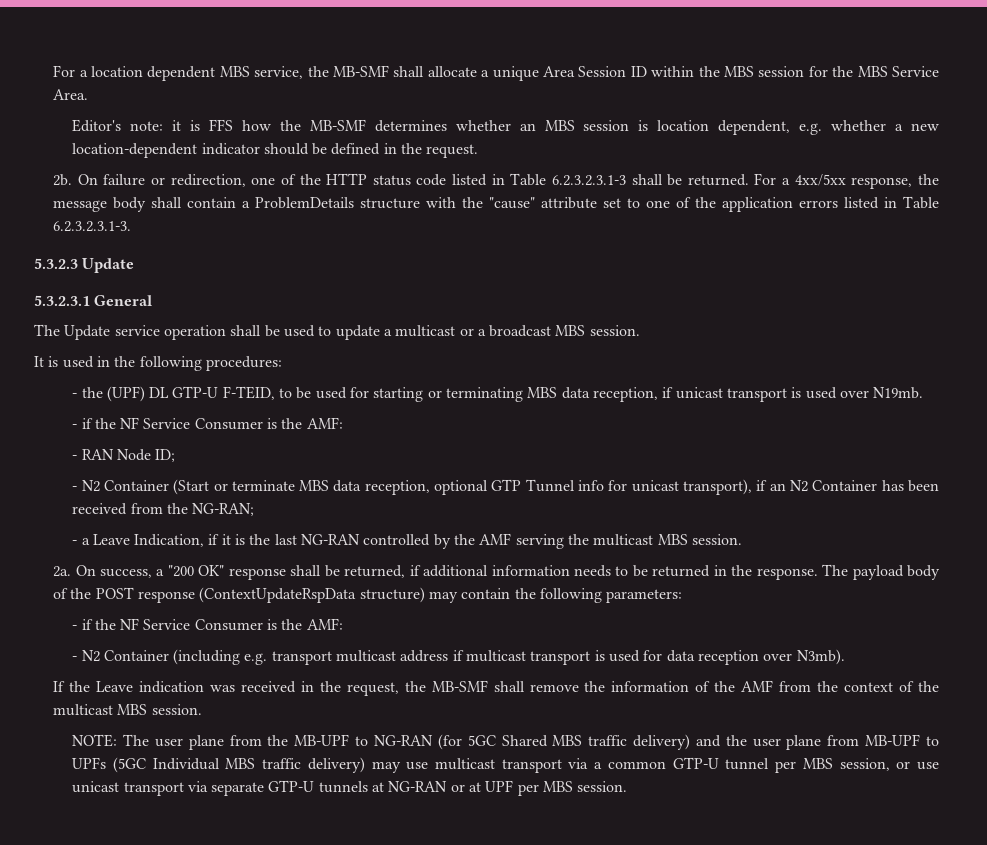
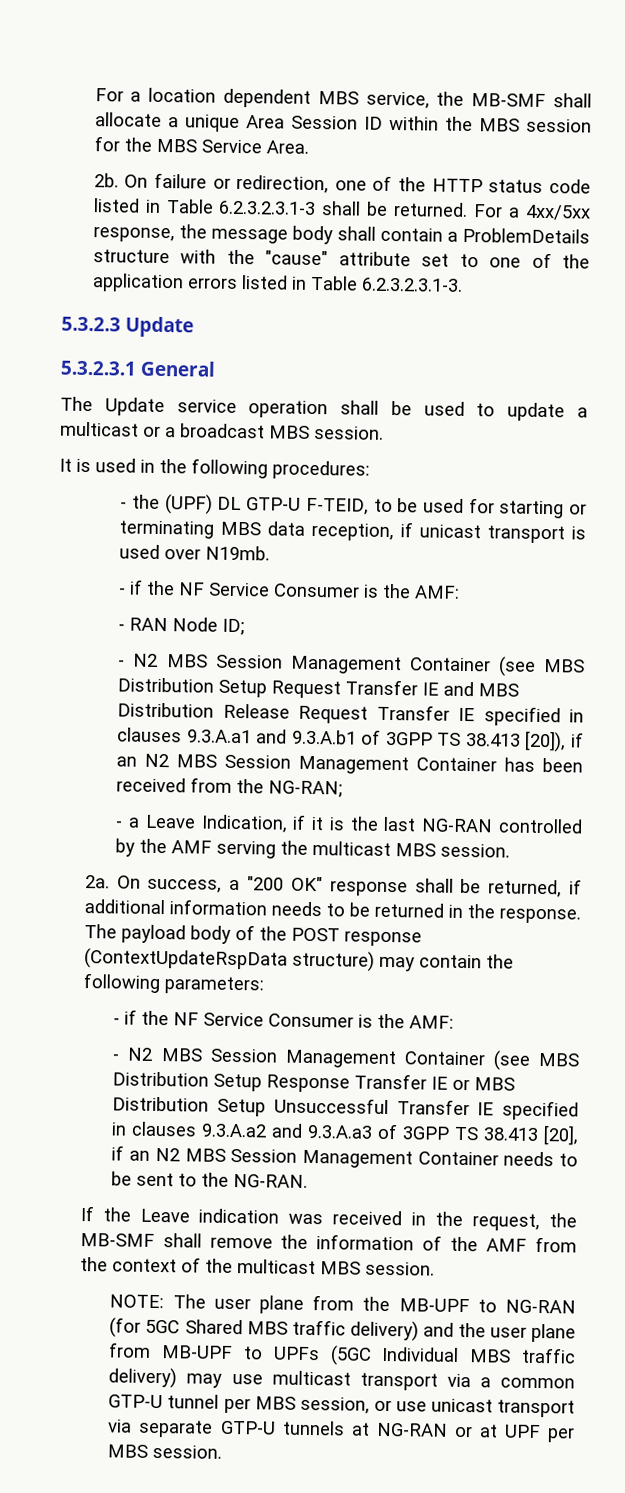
- Editor's note: it is FFS how the MB-SMF determines whether an MBS session is location dependent, e.g. whether a new location-dependent indicator should be defined in the request.
- - N2 Container (Start or terminate MBS data reception, optional GTP Tunnel info for unicast transport), if an N2 Container has been received from the NG-RAN;
+ - N2 MBS Session Management Container (see MBS Distribution Setup Request Transfer IE and MBS Distribution Release Request Transfer IE specified in clauses 9.3.A.a1 and 9.3.A.b1 of 3GPP TS 38.413 [20]), if an N2 MBS Session Management Container has been received from the NG-RAN;
- - N2 Container (including e.g. transport multicast address if multicast transport is used for data reception over N3mb).
+ - N2 MBS Session Management Container (see MBS Distribution Setup Response Transfer IE or MBS Distribution Setup Unsuccessful Transfer IE specified in clauses 9.3.A.a2 and 9.3.A.a3 of 3GPP TS 38.413 [20], if an N2 MBS Session Management Container needs to be sent to the NG-RAN.

